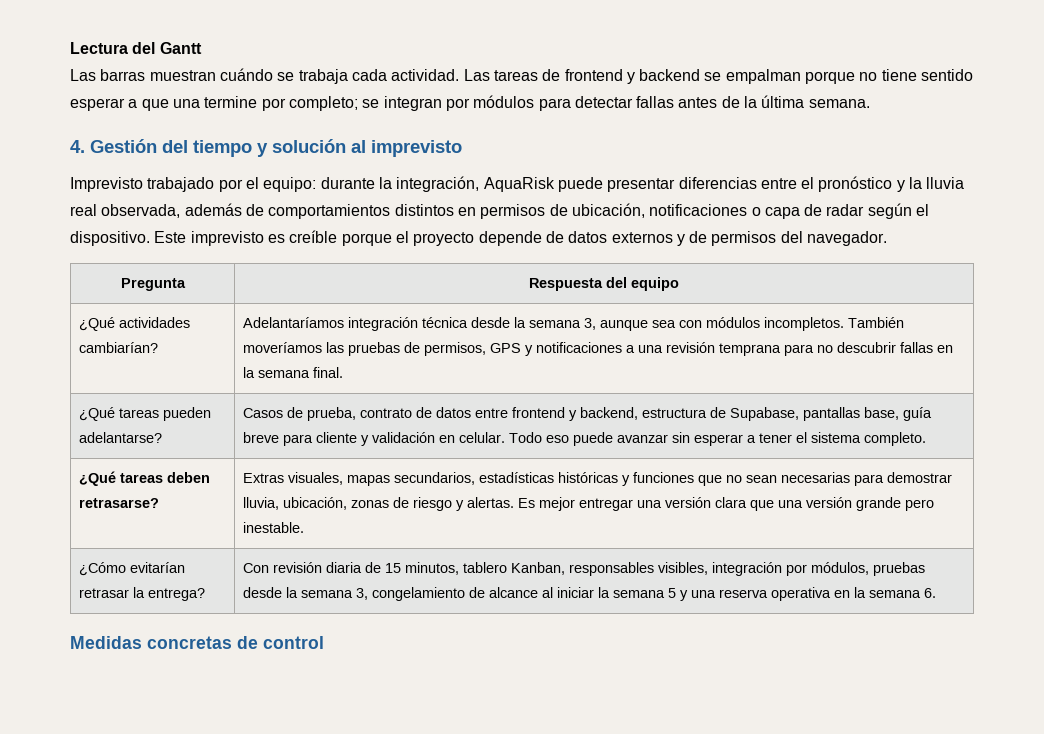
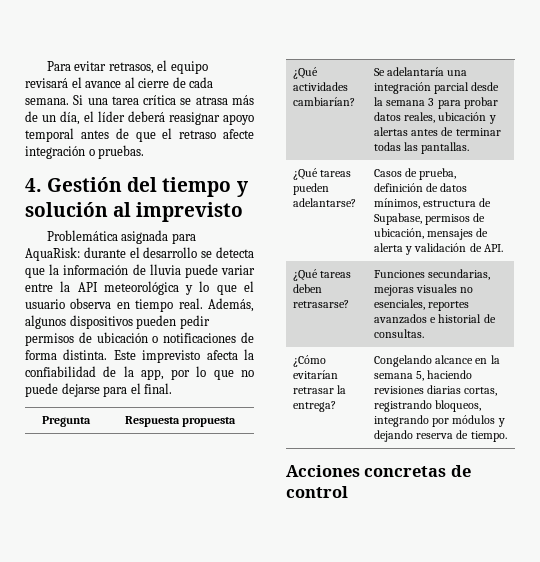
- Lectura del Gantt
- Las barras muestran cuándo se trabaja cada actividad. Las tareas de frontend y backend se empalman porque no tiene sentido esperar a que una termine por completo; se integran por módulos para detectar fallas antes de la última semana.
+ Para evitar retrasos, el equipo revisará el avance al cierre de cada semana. Si una tarea crítica se atrasa más de un día, el líder deberá reasignar apoyo temporal antes de que el retraso afecte integración o pruebas.
- Imprevisto trabajado por el equipo: durante la integración, AquaRisk puede presentar diferencias entre el pronóstico y la lluvia real observada, además de comportamientos distintos en permisos de ubicación, notificaciones o capa de radar según el dispositivo. Este imprevisto es creíble porque el proyecto depende de datos externos y de permisos del navegador.
+ Problemática asignada para AquaRisk: durante el desarrollo se detecta que la información de lluvia puede variar entre la API meteorológica y lo que el usuario observa en tiempo real. Además, algunos dispositivos pueden pedir permisos de ubicación o notificaciones de forma distinta. Este imprevisto afecta la confiabilidad de la app, por lo que no puede dejarse para el final.
- Pregunta | Respuesta del equipo
+ Pregunta | Respuesta propuesta
- ¿Qué actividades cambiarían? | Adelantaríamos integración técnica desde la semana 3, aunque sea con módulos incompletos. También moveríamos las pruebas de permisos, GPS y notificaciones a una revisión temprana para no descubrir fallas en la semana final.
+ ¿Qué actividades cambiarían? | Se adelantaría una integración parcial desde la semana 3 para probar datos reales, ubicación y alertas antes de terminar todas las pantallas.
- ¿Qué tareas pueden adelantarse? | Casos de prueba, contrato de datos entre frontend y backend, estructura de Supabase, pantallas base, guía breve para cliente y validación en celular. Todo eso puede avanzar sin esperar a tener el sistema completo.
- ¿Qué tareas deben retrasarse? | Extras visuales, mapas secundarios, estadísticas históricas y funciones que no sean necesarias para demostrar lluvia, ubicación, zonas de riesgo y alertas. Es mejor entregar una versión clara que una versión grande pero inestable.
+ ¿Qué tareas pueden adelantarse? | Casos de prueba, definición de datos mínimos, estructura de Supabase, permisos de ubicación, mensajes de alerta y validación de API.
+ ¿Qué tareas deben retrasarse? | Funciones secundarias, mejoras visuales no esenciales, reportes avanzados e historial de consultas.
- ¿Cómo evitarían retrasar la entrega? | Con revisión diaria de 15 minutos, tablero Kanban, responsables visibles, integración por módulos, pruebas desde la semana 3, congelamiento de alcance al iniciar la semana 5 y una reserva operativa en la semana 6.
- Medidas concretas de control
+ ¿Cómo evitarían retrasar la entrega? | Congelando alcance en la semana 5, haciendo revisiones diarias cortas, registrando bloqueos, integrando por módulos y dejando reserva de tiempo.
+ Acciones concretas de control

